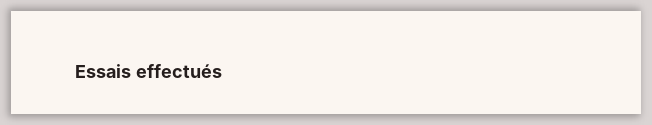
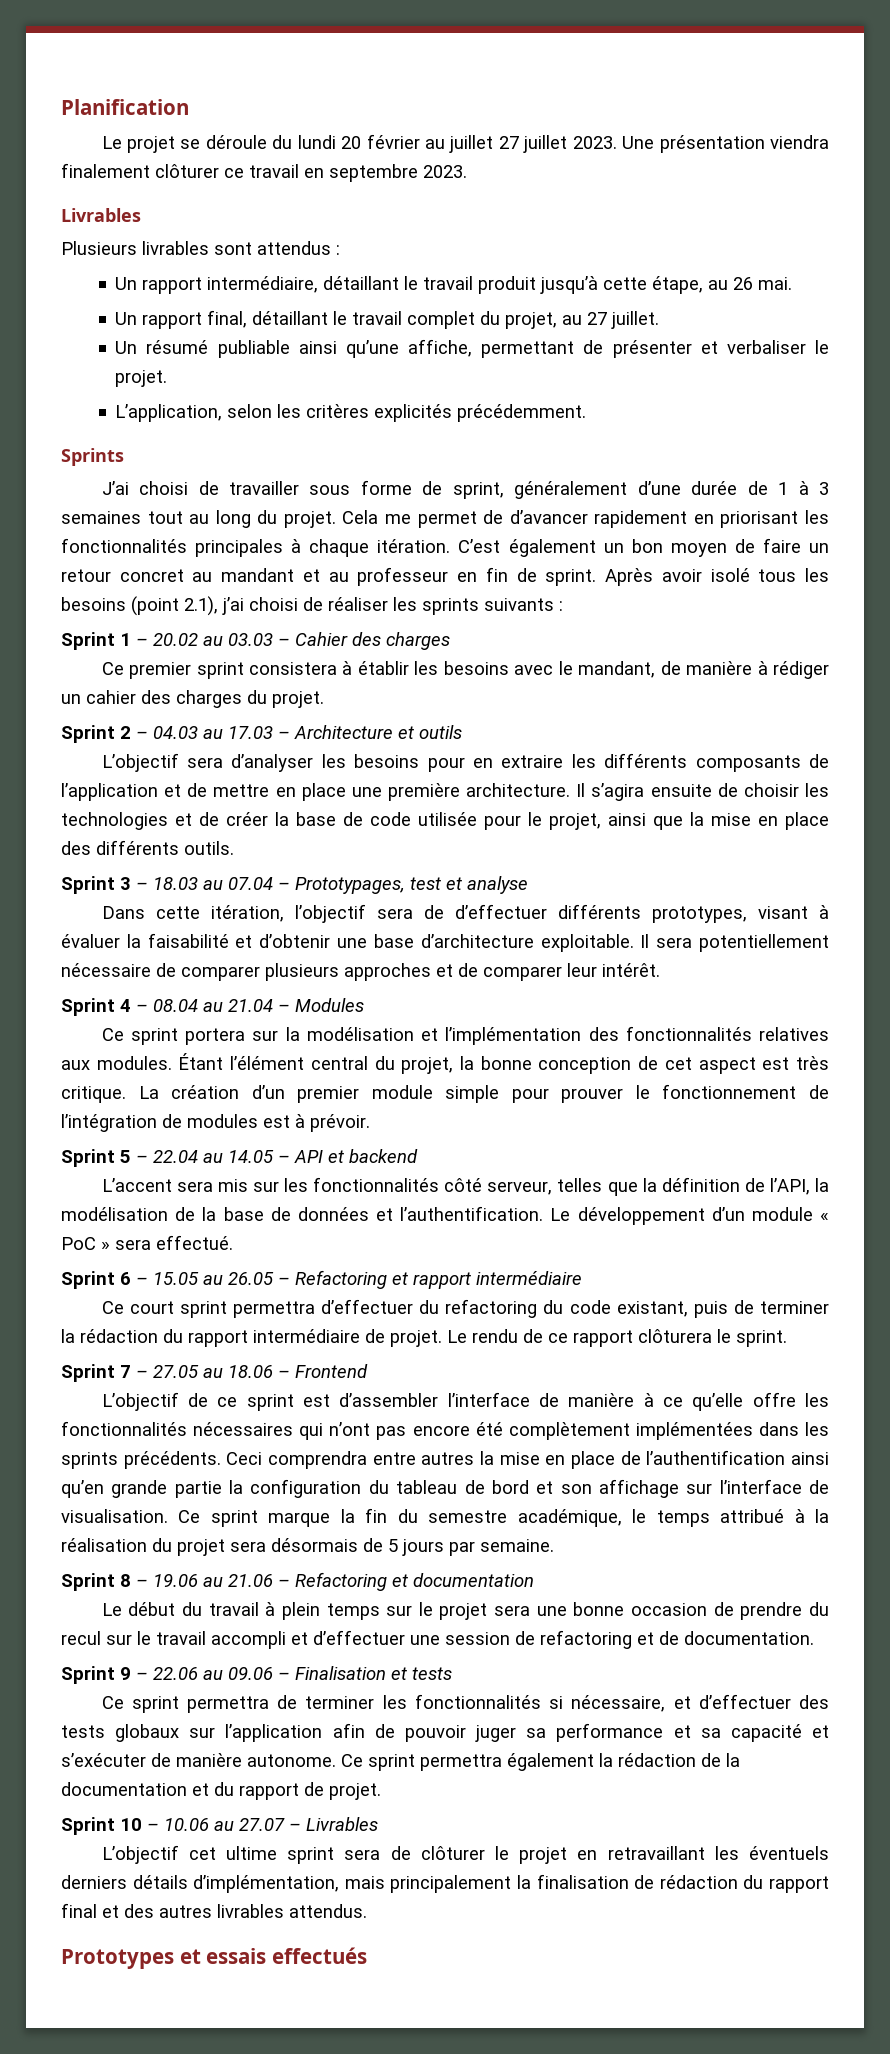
- Essais effectués
+ Planification
+ Le projet se déroule du lundi 20 février au juillet 27 juillet 2023. Une présentation viendra finalement clôturer ce travail en septembre 2023.
+ Livrables
+ Plusieurs livrables sont attendus :
+ Un rapport intermédiaire, détaillant le travail produit jusqu’à cette étape, au 26 mai.
+ Un rapport final, détaillant le travail complet du projet, au 27 juillet.
+ Un résumé publiable ainsi qu’une affiche, permettant de présenter et verbaliser le projet.
+ L’application, selon les critères explicités précédemment.
+ Sprints
+ J’ai choisi de travailler sous forme de sprint, généralement d’une durée de 1 à 3 semaines tout au long du projet. Cela me permet de d’avancer rapidement en priorisant les fonctionnalités principales à chaque itération. C’est également un bon moyen de faire un retour concret au mandant et au professeur en fin de sprint. Après avoir isolé tous les besoins (point 2.1), j’ai choisi de réaliser les sprints suivants :
+ Sprint 1 – 20.02 au 03.03 – Cahier des charges
+ Ce premier sprint consistera à établir les besoins avec le mandant, de manière à rédiger un cahier des charges du projet.
+ Sprint 2 – 04.03 au 17.03 – Architecture et outils
+ L’objectif sera d’analyser les besoins pour en extraire les différents composants de l’application et de mettre en place une première architecture. Il s’agira ensuite de choisir les technologies et de créer la base de code utilisée pour le projet, ainsi que la mise en place des différents outils.
+ Sprint 3 – 18.03 au 07.04 – Prototypages, test et analyse
+ Dans cette itération, l’objectif sera de d’effectuer différents prototypes, visant à évaluer la faisabilité et d’obtenir une base d’architecture exploitable. Il sera potentiellement nécessaire de comparer plusieurs approches et de comparer leur intérêt.
+ Sprint 4 – 08.04 au 21.04 – Modules
+ Ce sprint portera sur la modélisation et l’implémentation des fonctionnalités relatives aux modules. Étant l’élément central du projet, la bonne conception de cet aspect est très critique. La création d’un premier module simple pour prouver le fonctionnement de l’intégration de modules est à prévoir.
+ Sprint 5 – 22.04 au 14.05 – API et backend
+ L’accent sera mis sur les fonctionnalités côté serveur, telles que la définition de l’API, la modélisation de la base de données et l’authentification. Le développement d’un module « PoC » sera effectué.
+ Sprint 6 – 15.05 au 26.05 – Refactoring et rapport intermédiaire
+ Ce court sprint permettra d’effectuer du refactoring du code existant, puis de terminer la rédaction du rapport intermédiaire de projet. Le rendu de ce rapport clôturera le sprint.
+ Sprint 7 – 27.05 au 18.06 – Frontend
+ L’objectif de ce sprint est d’assembler l’interface de manière à ce qu’elle offre les fonctionnalités nécessaires qui n’ont pas encore été complètement implémentées dans les sprints précédents. Ceci comprendra entre autres la mise en place de l’authentification ainsi qu’en grande partie la configuration du tableau de bord et son affichage sur l’interface de visualisation. Ce sprint marque la fin du semestre académique, le temps attribué à la réalisation du projet sera désormais de 5 jours par semaine.
+ Sprint 8 – 19.06 au 21.06 – Refactoring et documentation
+ Le début du travail à plein temps sur le projet sera une bonne occasion de prendre du recul sur le travail accompli et d’effectuer une session de refactoring et de documentation.
+ Sprint 9 – 22.06 au 09.06 – Finalisation et tests
+ Ce sprint permettra de terminer les fonctionnalités si nécessaire, et d’effectuer des tests globaux sur l’application afin de pouvoir juger sa performance et sa capacité et s’exécuter de manière autonome. Ce sprint permettra également la rédaction de la documentation et du rapport de projet.
+ Sprint 10 – 10.06 au 27.07 – Livrables
+ L’objectif cet ultime sprint sera de clôturer le projet en retravaillant les éventuels derniers détails d’implémentation, mais principalement la finalisation de rédaction du rapport final et des autres livrables attendus.
+ Prototypes et essais effectués

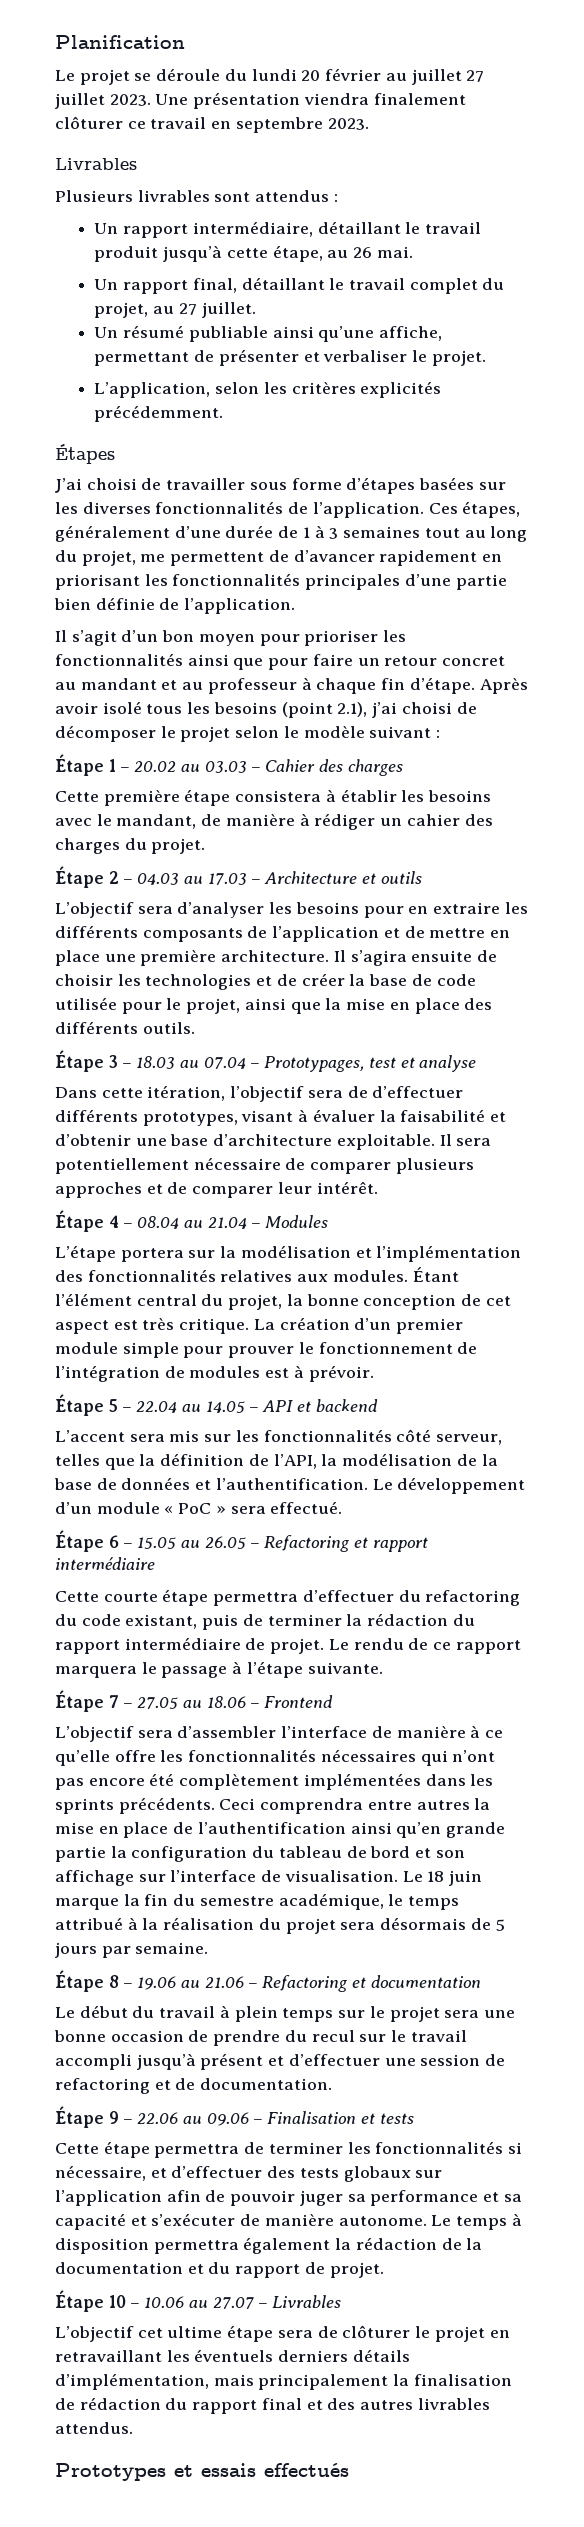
- Sprints
+ Étapes
- J’ai choisi de travailler sous forme de sprint, généralement d’une durée de 1 à 3 semaines tout au long du projet. Cela me permet de d’avancer rapidement en priorisant les fonctionnalités principales à chaque itération. C’est également un bon moyen de faire un retour concret au mandant et au professeur en fin de sprint.
+ J’ai choisi de travailler sous forme d’étapes basées sur les diverses fonctionnalités de l’application. Ces étapes, généralement d’une durée de 1 à 3 semaines tout au long du projet, me permettent de d’avancer rapidement en priorisant les fonctionnalités principales d’une partie bien définie de l’application.
+ Il s’agit d’un bon moyen pour prioriser les fonctionnalités ainsi que pour faire un retour concret au mandant et au professeur à chaque fin d’étape.
- Après avoir isolé tous les besoins (point 2.1), j’ai choisi de réaliser les sprints suivants :
- Sprint 1 – 20.02 au 03.03 – Cahier des charges
+ Après avoir isolé tous les besoins (point 2.1), j’ai choisi de décomposer le projet selon le modèle suivant :
+ Étape 1 – 20.02 au 03.03 – Cahier des charges
- Ce premier sprint consistera à établir les besoins avec le mandant, de manière à rédiger un cahier des charges du projet.
+ Cette première étape consistera à établir les besoins avec le mandant, de manière à rédiger un cahier des charges du projet.
- Sprint 2 – 04.03 au 17.03 – Architecture et outils
+ Étape 2 – 04.03 au 17.03 – Architecture et outils
- Sprint 3 – 18.03 au 07.04 – Prototypages, test et analyse
+ Étape 3 – 18.03 au 07.04 – Prototypages, test et analyse
- Sprint 4 – 08.04 au 21.04 – Modules
+ Étape 4 – 08.04 au 21.04 – Modules
- Ce sprint portera sur la modélisation et l’implémentation des fonctionnalités relatives aux modules.
+ L’étape portera sur la modélisation et l’implémentation des fonctionnalités relatives aux modules.
- Sprint 5 – 22.04 au 14.05 – API et backend
+ Étape 5 – 22.04 au 14.05 – API et backend
- Sprint 6 – 15.05 au 26.05 – Refactoring et rapport intermédiaire
+ Étape 6 – 15.05 au 26.05 – Refactoring et rapport intermédiaire
- Ce court sprint permettra d’effectuer du refactoring du code existant, puis de terminer la rédaction du rapport intermédiaire de projet.
+ Cette courte étape permettra d’effectuer du refactoring du code existant, puis de terminer la rédaction du rapport intermédiaire de projet.
- Le rendu de ce rapport clôturera le sprint.
- Sprint 7 – 27.05 au 18.06 – Frontend
+ Le rendu de ce rapport marquera le passage à l’étape suivante.
+ Étape 7 – 27.05 au 18.06 – Frontend
- L’objectif de ce sprint est d’assembler l’interface de manière à ce qu’elle offre les fonctionnalités nécessaires qui n’ont pas encore été complètement implémentées dans les sprints précédents.
+ L’objectif sera d’assembler l’interface de manière à ce qu’elle offre les fonctionnalités nécessaires qui n’ont pas encore été complètement implémentées dans les sprints précédents.
- Ce sprint marque la fin du semestre académique, le temps attribué à la réalisation du projet sera désormais de 5 jours par semaine.
+ Le 18 juin marque la fin du semestre académique, le temps attribué à la réalisation du projet sera désormais de 5 jours par semaine.
- Sprint 8 – 19.06 au 21.06 – Refactoring et documentation
+ Étape 8 – 19.06 au 21.06 – Refactoring et documentation
- Le début du travail à plein temps sur le projet sera une bonne occasion de prendre du recul sur le travail accompli et d’effectuer une session de refactoring et de documentation.
+ Le début du travail à plein temps sur le projet sera une bonne occasion de prendre du recul sur le travail accompli jusqu’à présent et d’effectuer une session de refactoring et de documentation.
- Sprint 9 – 22.06 au 09.06 – Finalisation et tests
+ Étape 9 – 22.06 au 09.06 – Finalisation et tests
- Ce sprint permettra de terminer les fonctionnalités si nécessaire, et d’effectuer des tests globaux sur l’application afin de pouvoir juger sa performance et sa capacité et s’exécuter de manière autonome.
+ Cette étape permettra de terminer les fonctionnalités si nécessaire, et d’effectuer des tests globaux sur l’application afin de pouvoir juger sa performance et sa capacité et s’exécuter de manière autonome.
- Ce sprint permettra également la rédaction de la documentation et du rapport de projet.
+ Le temps à disposition permettra également la rédaction de la documentation et du rapport de projet.
- Sprint 10 – 10.06 au 27.07 – Livrables
+ Étape 10 – 10.06 au 27.07 – Livrables
- L’objectif cet ultime sprint sera de clôturer le projet en retravaillant les éventuels derniers détails d’implémentation, mais principalement la finalisation de rédaction du rapport final et des autres livrables attendus.
+ L’objectif cet ultime étape sera de clôturer le projet en retravaillant les éventuels derniers détails d’implémentation, mais principalement la finalisation de rédaction du rapport final et des autres livrables attendus.

